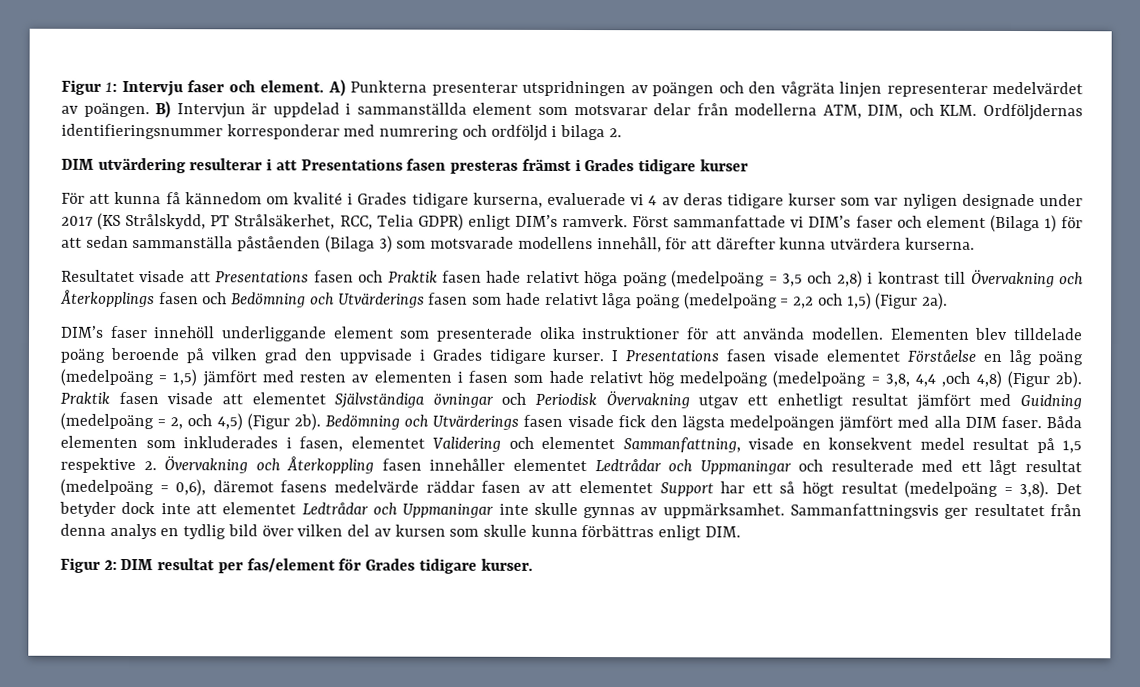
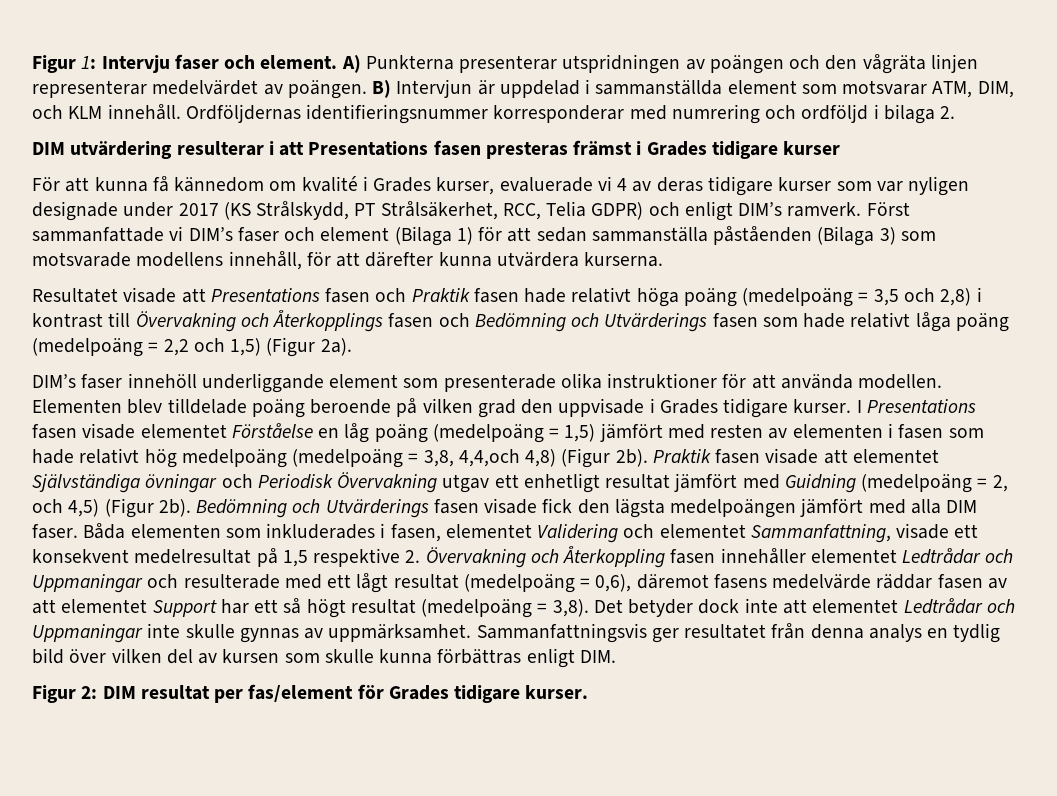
- B) Intervjun är uppdelad i sammanställda element som motsvarar delar från modellerna ATM, DIM, och KLM. Ordföljdernas identifieringsnummer korresponderar med numrering och ordföljd i bilaga 2.
+ B) Intervjun är uppdelad i sammanställda element som motsvarar ATM, DIM, och KLM innehåll. Ordföljdernas identifieringsnummer korresponderar med numrering och ordföljd i bilaga 2.
- För att kunna få kännedom om kvalité i Grades tidigare kurserna, evaluerade vi 4 av deras tidigare kurser som var nyligen designade under 2017 (KS Strålskydd, PT Strålsäkerhet, RCC, Telia GDPR) enligt DIM’s ramverk.
+ För att kunna få kännedom om kvalité i Grades kurser, evaluerade vi 4 av deras tidigare kurser som var nyligen designade under 2017 (KS Strålskydd, PT Strålsäkerhet, RCC, Telia GDPR) och enligt DIM’s ramverk.
- I Presentations fasen visade elementet Förståelse en låg poäng (medelpoäng = 1,5) jämfört med resten av elementen i fasen som hade relativt hög medelpoäng (medelpoäng = 3,8, 4,4 ,och 4,8) (Figur 2b).
+ I Presentations fasen visade elementet Förståelse en låg poäng (medelpoäng = 1,5) jämfört med resten av elementen i fasen som hade relativt hög medelpoäng (medelpoäng = 3,8, 4,4,och 4,8) (Figur 2b).
- Båda elementen som inkluderades i fasen, elementet Validering och elementet Sammanfattning, visade en konsekvent medel resultat på 1,5 respektive 2. Övervakning och Återkoppling fasen innehåller elementet Ledtrådar och Uppmaningar och resulterade med ett lågt resultat (medelpoäng = 0,6), däremot fasens medelvärde räddar fasen av att elementet Support har ett så högt resultat (medelpoäng = 3,8).
+ Båda elementen som inkluderades i fasen, elementet Validering och elementet Sammanfattning, visade ett konsekvent medelresultat på 1,5 respektive 2. Övervakning och Återkoppling fasen innehåller elementet Ledtrådar och Uppmaningar och resulterade med ett lågt resultat (medelpoäng = 0,6), däremot fasens medelvärde räddar fasen av att elementet Support har ett så högt resultat (medelpoäng = 3,8).

